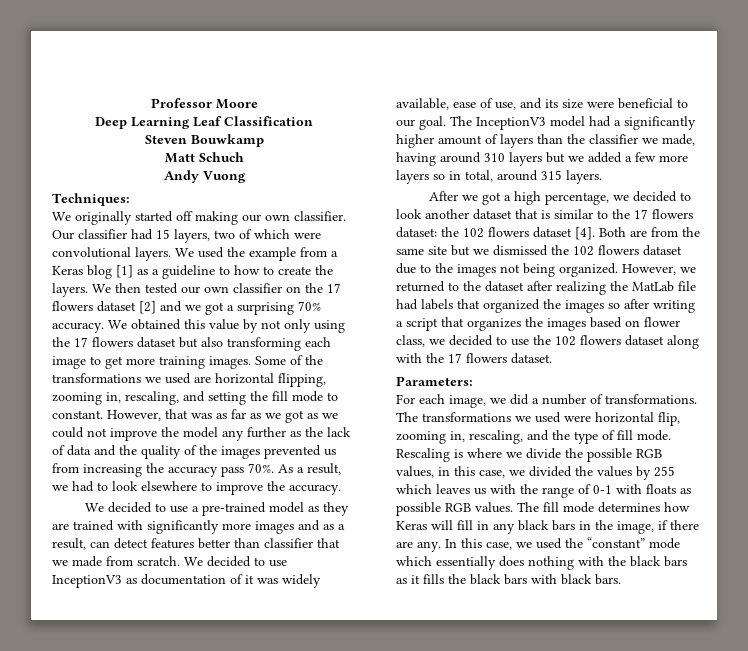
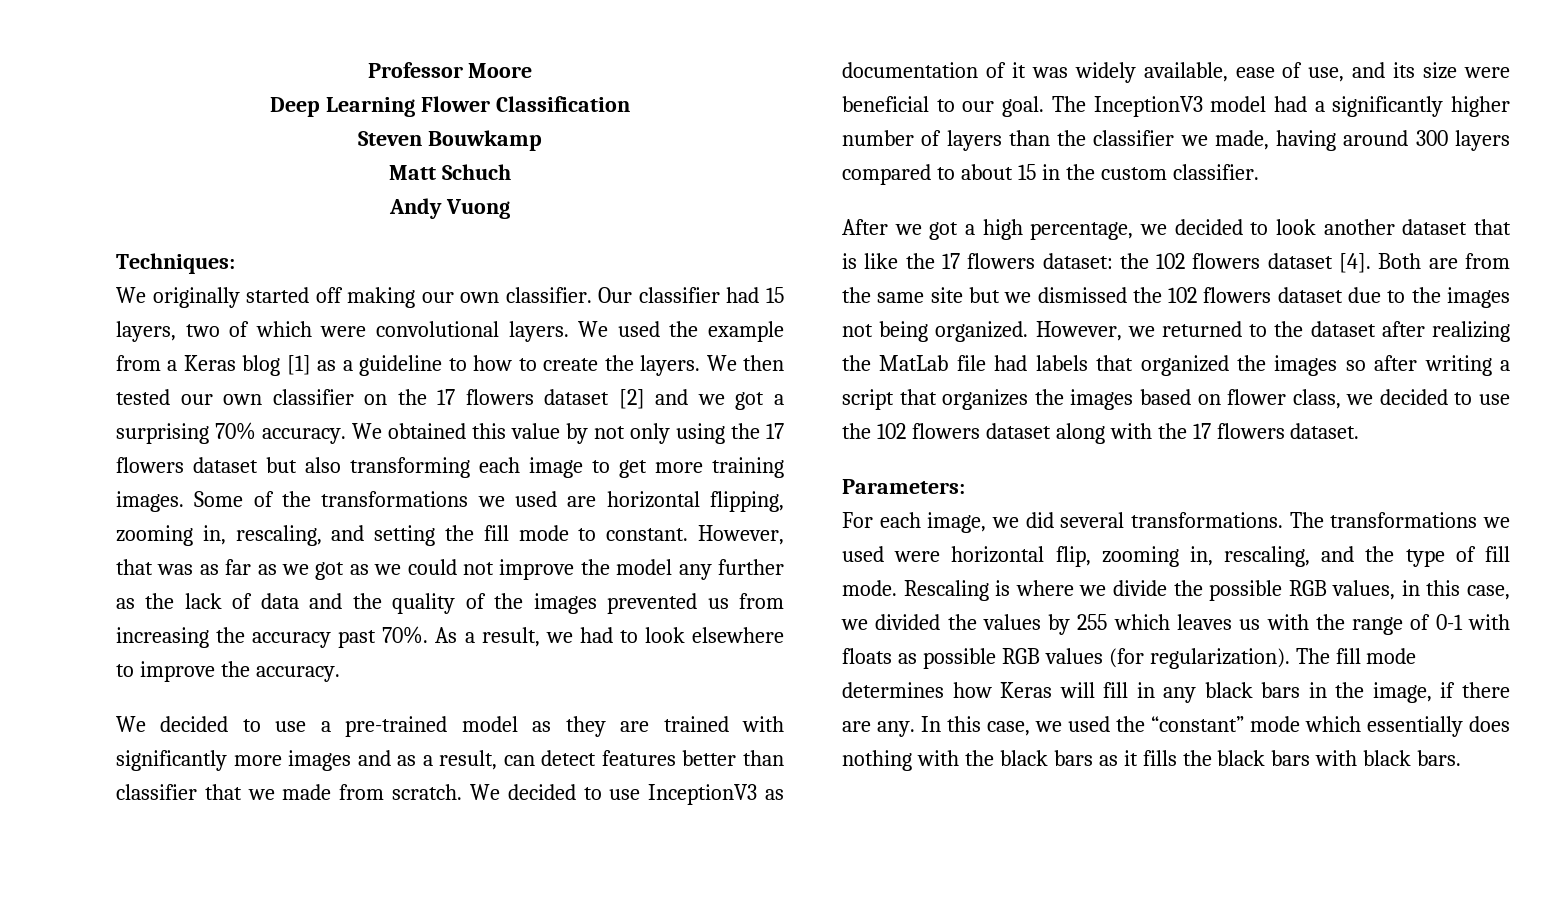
- Deep Learning Leaf Classification
+ Deep Learning Flower Classification
- However, that was as far as we got as we could not improve the model any further as the lack of data and the quality of the images prevented us from increasing the accuracy pass 70%.
+ However, that was as far as we got as we could not improve the model any further as the lack of data and the quality of the images prevented us from increasing the accuracy past 70%.
- The InceptionV3 model had a significantly higher amount of layers than the classifier we made, having around 310 layers but we added a few more layers so in total, around 315 layers.
+ The InceptionV3 model had a significantly higher number of layers than the classifier we made, having around 300 layers compared to about 15 in the custom classifier.
- After we got a high percentage, we decided to look another dataset that is similar to the 17 flowers dataset: the 102 flowers dataset [4].
+ After we got a high percentage, we decided to look another dataset that is like the 17 flowers dataset: the 102 flowers dataset [4].
- For each image, we did a number of transformations.
+ For each image, we did several transformations.
- Rescaling is where we divide the possible RGB values, in this case, we divided the values by 255 which leaves us with the range of 0-1 with floats as possible RGB values.
+ Rescaling is where we divide the possible RGB values, in this case, we divided the values by 255 which leaves us with the range of 0-1 with floats as possible RGB values (for regularization).

